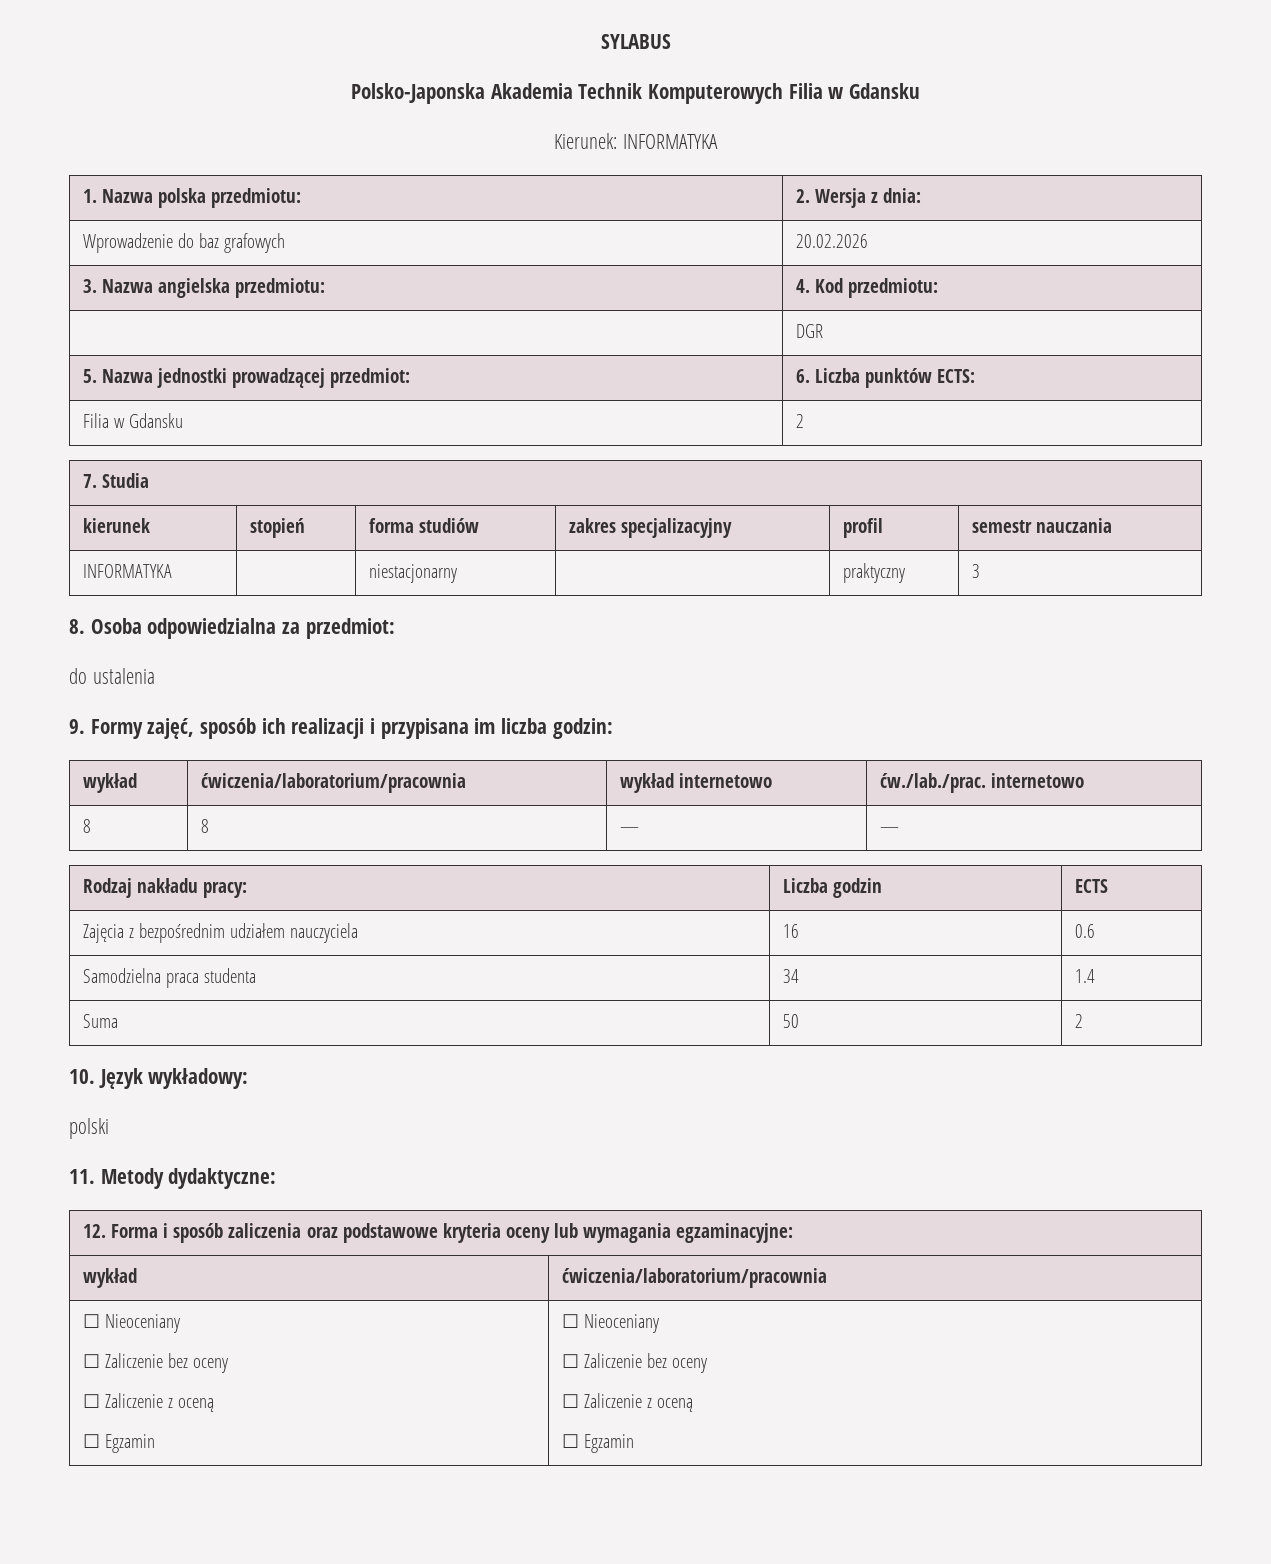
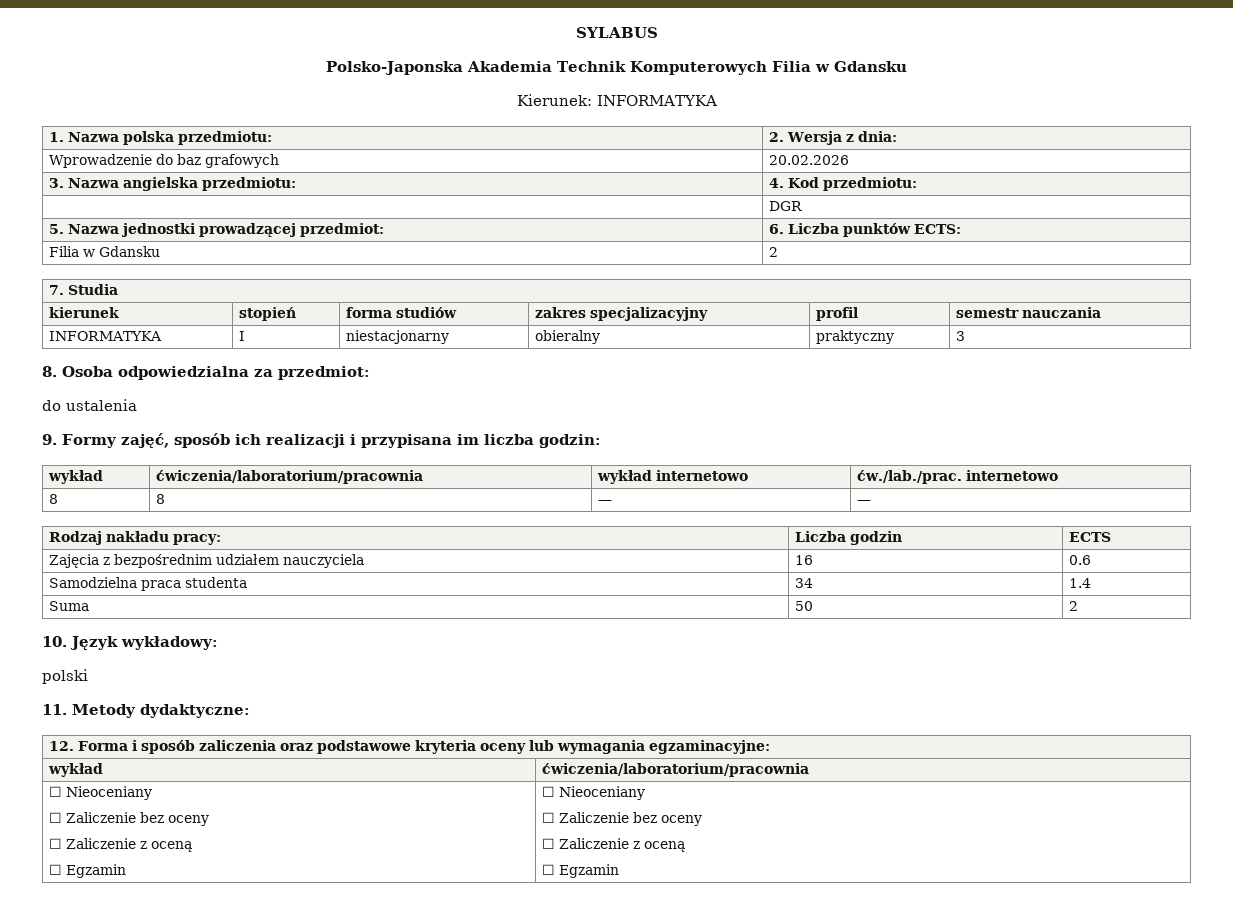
- INFORMATYKA | | niestacjonarny | | praktyczny | 3
+ INFORMATYKA | I | niestacjonarny | obieralny | praktyczny | 3

